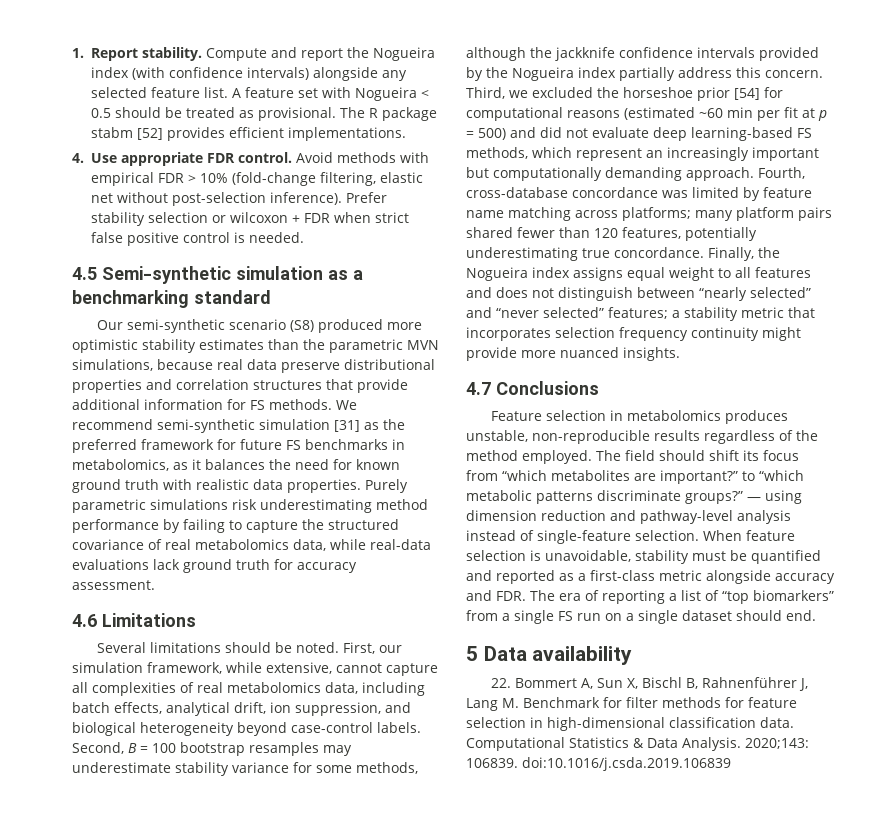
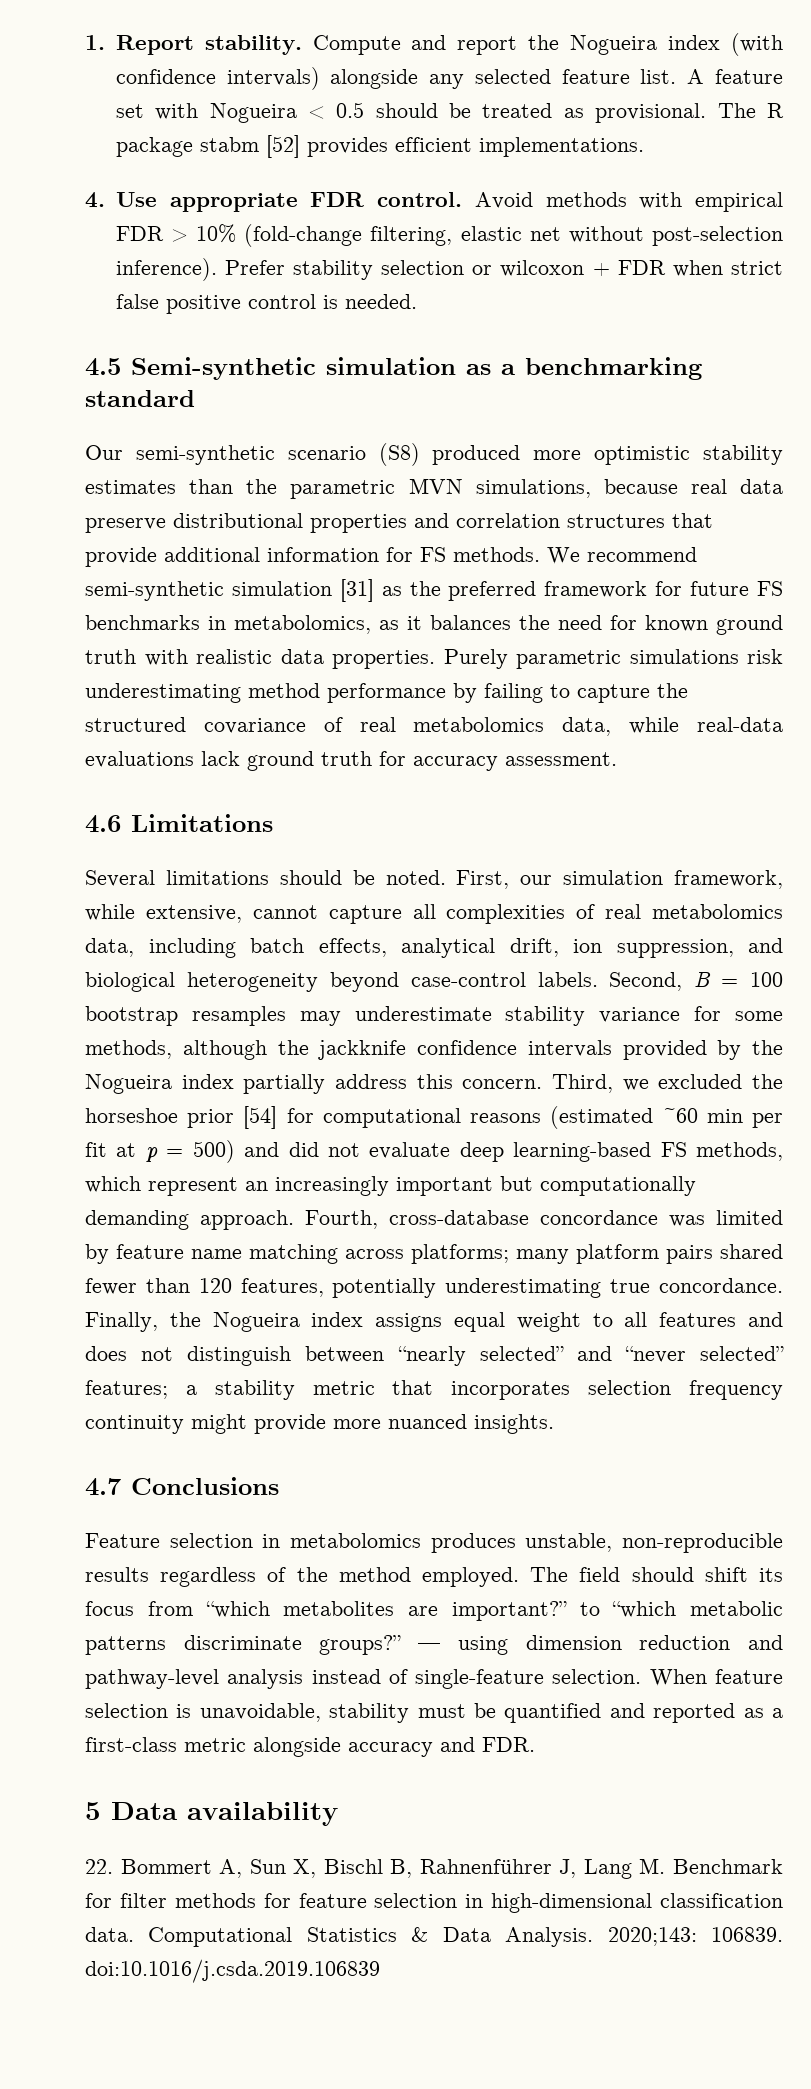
- When feature selection is unavoidable, stability must be quantified and reported as a first-class metric alongside accuracy and FDR. The era of reporting a list of “top biomarkers” from a single FS run on a single dataset should end.
+ When feature selection is unavoidable, stability must be quantified and reported as a first-class metric alongside accuracy and FDR.

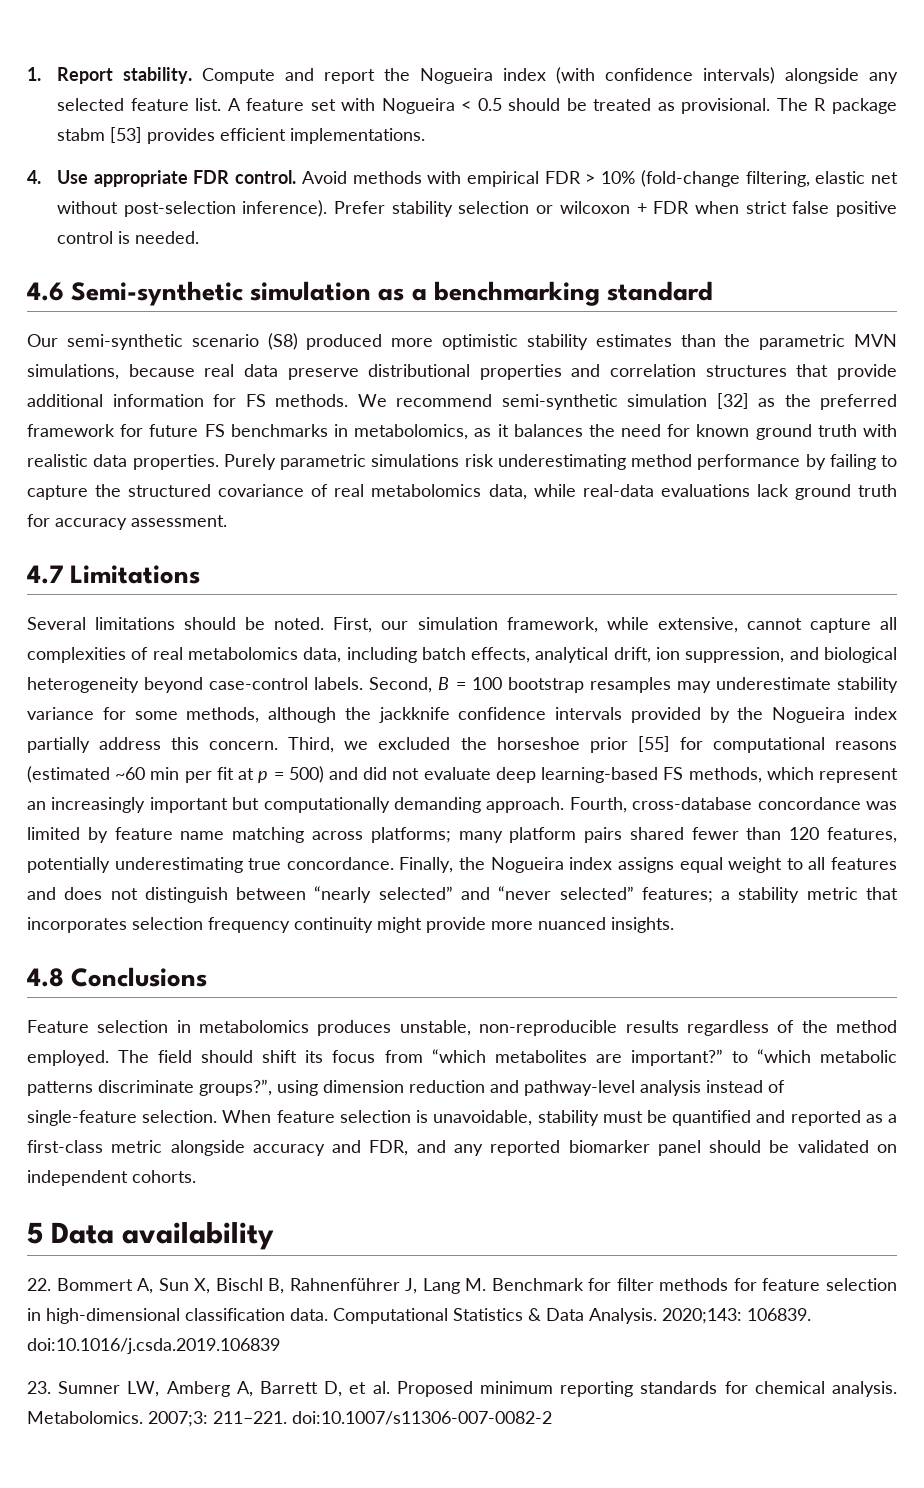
- The R package stabm [52] provides efficient implementations.
+ The R package stabm [53] provides efficient implementations.
- 4.5 Semi-synthetic simulation as a benchmarking standard
+ 4.6 Semi-synthetic simulation as a benchmarking standard
- We recommend semi-synthetic simulation [31] as the preferred framework for future FS benchmarks in metabolomics, as it balances the need for known ground truth with realistic data properties.
+ We recommend semi-synthetic simulation [32] as the preferred framework for future FS benchmarks in metabolomics, as it balances the need for known ground truth with realistic data properties.
- 4.6 Limitations
+ 4.7 Limitations
- Third, we excluded the horseshoe prior [54] for computational reasons (estimated ~60 min per fit at p = 500) and did not evaluate deep learning-based FS methods, which represent an increasingly important but computationally demanding approach.
+ Third, we excluded the horseshoe prior [55] for computational reasons (estimated ~60 min per fit at p = 500) and did not evaluate deep learning-based FS methods, which represent an increasingly important but computationally demanding approach.
- 4.7 Conclusions
+ 4.8 Conclusions
- The field should shift its focus from “which metabolites are important?” to “which metabolic patterns discriminate groups?” — using dimension reduction and pathway-level analysis instead of single-feature selection.
+ The field should shift its focus from “which metabolites are important?” to “which metabolic patterns discriminate groups?”, using dimension reduction and pathway-level analysis instead of single-feature selection.
- When feature selection is unavoidable, stability must be quantified and reported as a first-class metric alongside accuracy and FDR.
+ When feature selection is unavoidable, stability must be quantified and reported as a first-class metric alongside accuracy and FDR, and any reported biomarker panel should be validated on independent cohorts.
+ 23. Sumner LW, Amberg A, Barrett D, et al. Proposed minimum reporting standards for chemical analysis. Metabolomics. 2007;3: 211–221. doi:10.1007/s11306-007-0082-2

